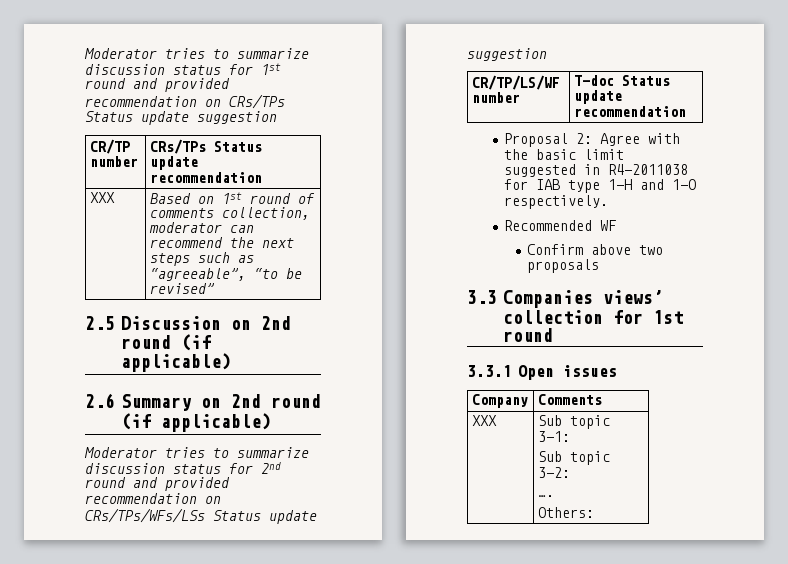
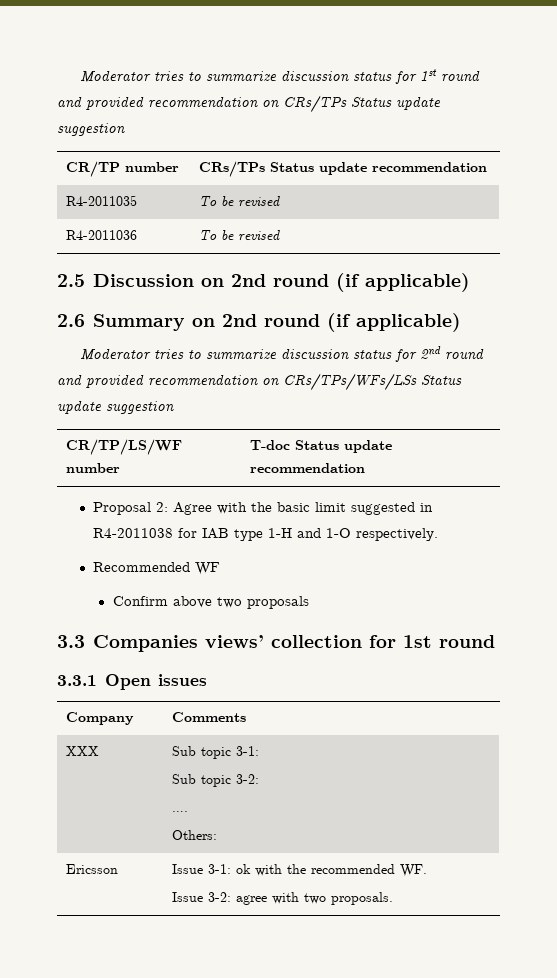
- XXX | Based on 1st round of comments collection, moderator can recommend the next steps such as “agreeable”, “to be revised”
+ R4-2011035 | To be revised
+ R4-2011036 | To be revised
+ Ericsson | Issue 3-1: ok with the recommended WF.
+ Issue 3-2: agree with two proposals.

